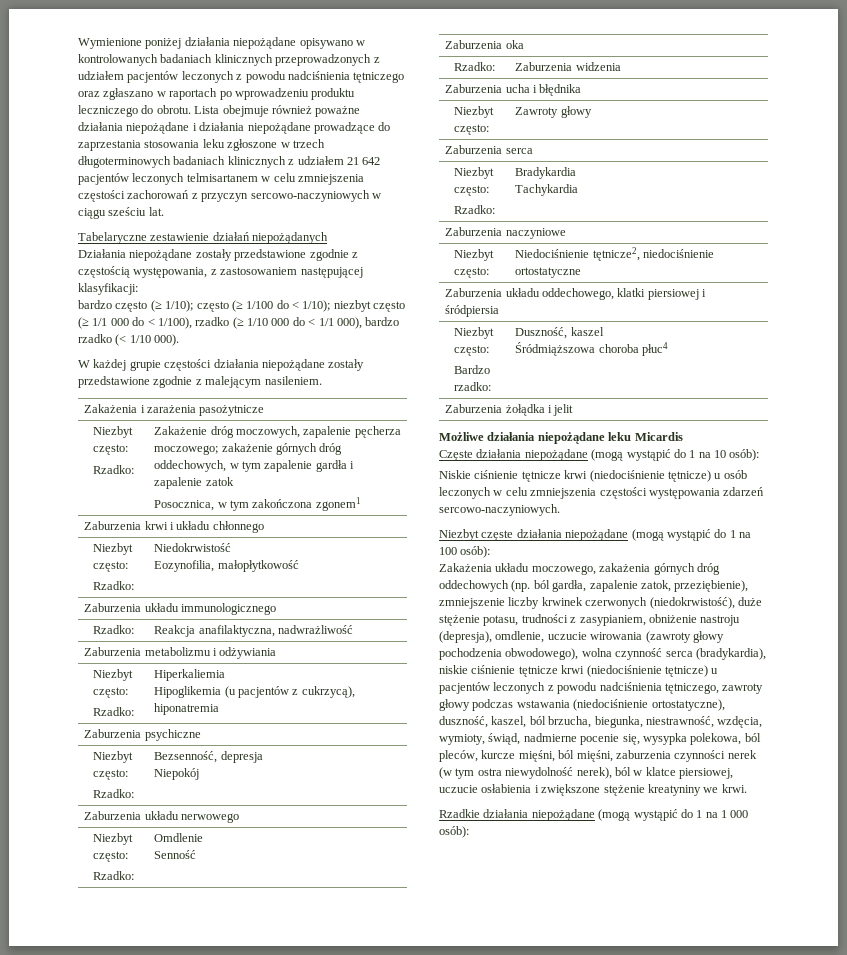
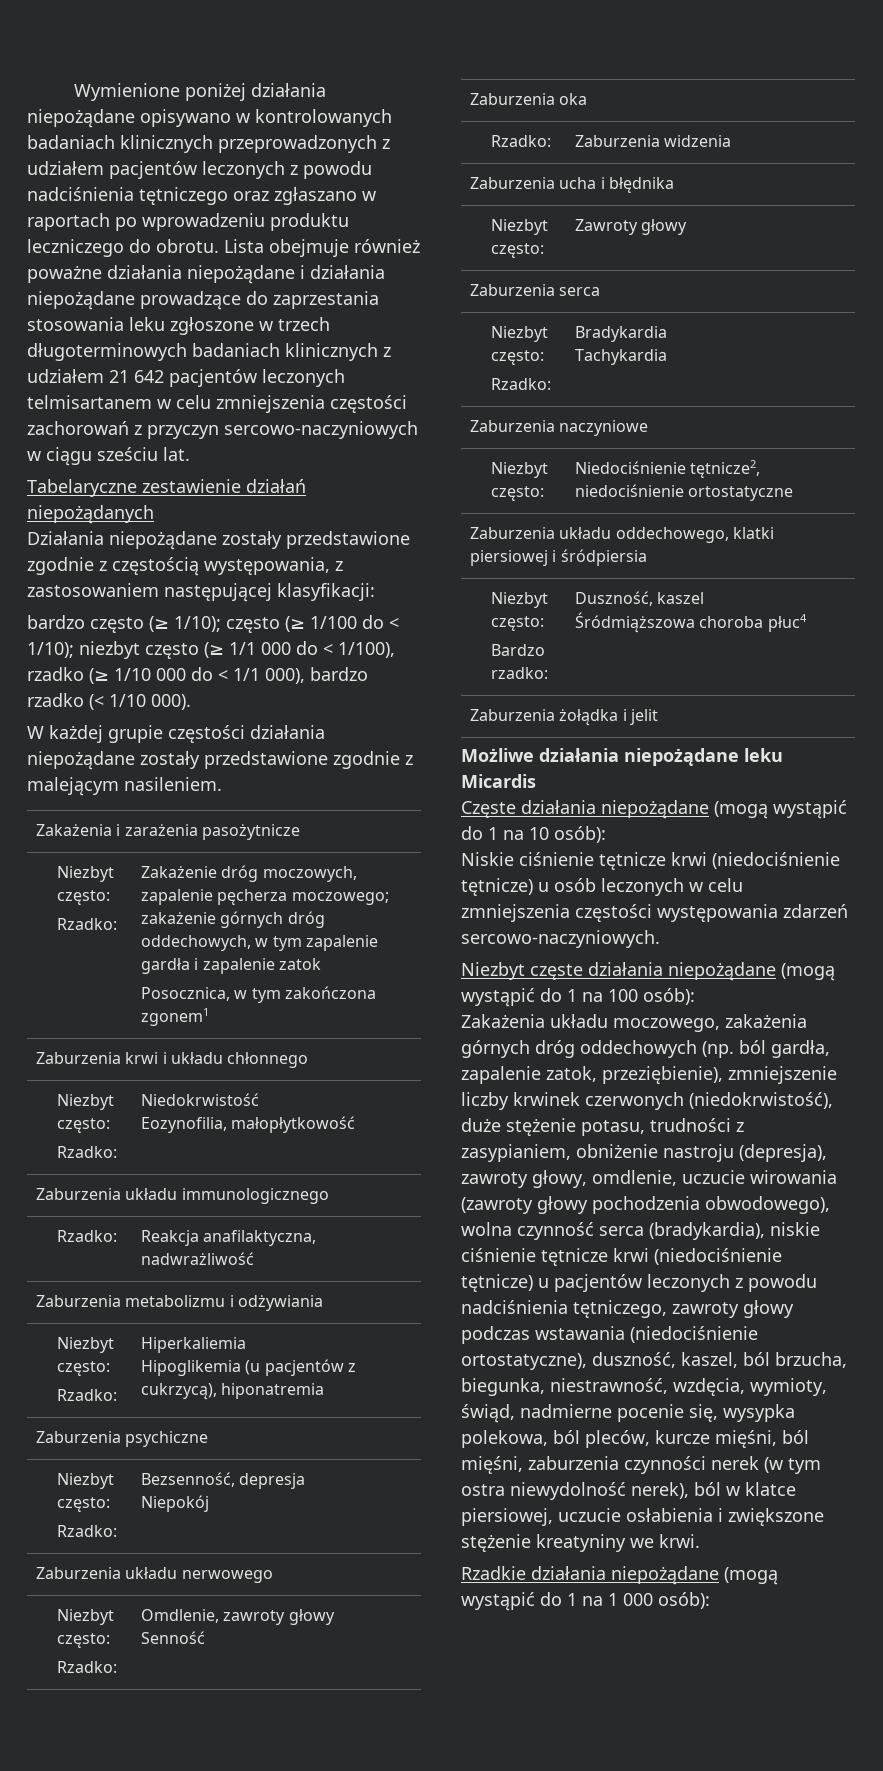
  Zaburzenia układu nerwowego
  Niezbyt często:
- Rzadko: | Omdlenie
+ Rzadko: | Omdlenie, zawroty głowy
- Zakażenia układu moczowego, zakażenia górnych dróg oddechowych (np. ból gardła, zapalenie zatok, przeziębienie), zmniejszenie liczby krwinek czerwonych (niedokrwistość), duże stężenie potasu, trudności z zasypianiem, obniżenie nastroju (depresja), omdlenie, uczucie wirowania (zawroty głowy pochodzenia obwodowego), wolna czynność serca (bradykardia), niskie ciśnienie tętnicze krwi (niedociśnienie tętnicze) u pacjentów leczonych z powodu nadciśnienia tętniczego, zawroty głowy podczas wstawania (niedociśnienie ortostatyczne), duszność, kaszel, ból brzucha, biegunka, niestrawność, wzdęcia, wymioty, świąd, nadmierne pocenie się, wysypka polekowa, ból pleców, kurcze mięśni, ból mięśni, zaburzenia czynności nerek (w tym ostra niewydolność nerek), ból w klatce piersiowej, uczucie osłabienia i zwiększone stężenie kreatyniny we krwi.
+ Zakażenia układu moczowego, zakażenia górnych dróg oddechowych (np. ból gardła, zapalenie zatok, przeziębienie), zmniejszenie liczby krwinek czerwonych (niedokrwistość), duże stężenie potasu, trudności z zasypianiem, obniżenie nastroju (depresja), zawroty głowy, omdlenie, uczucie wirowania (zawroty głowy pochodzenia obwodowego), wolna czynność serca (bradykardia), niskie ciśnienie tętnicze krwi (niedociśnienie tętnicze) u pacjentów leczonych z powodu nadciśnienia tętniczego, zawroty głowy podczas wstawania (niedociśnienie ortostatyczne), duszność, kaszel, ból brzucha, biegunka, niestrawność, wzdęcia, wymioty, świąd, nadmierne pocenie się, wysypka polekowa, ból pleców, kurcze mięśni, ból mięśni, zaburzenia czynności nerek (w tym ostra niewydolność nerek), ból w klatce piersiowej, uczucie osłabienia i zwiększone stężenie kreatyniny we krwi.

